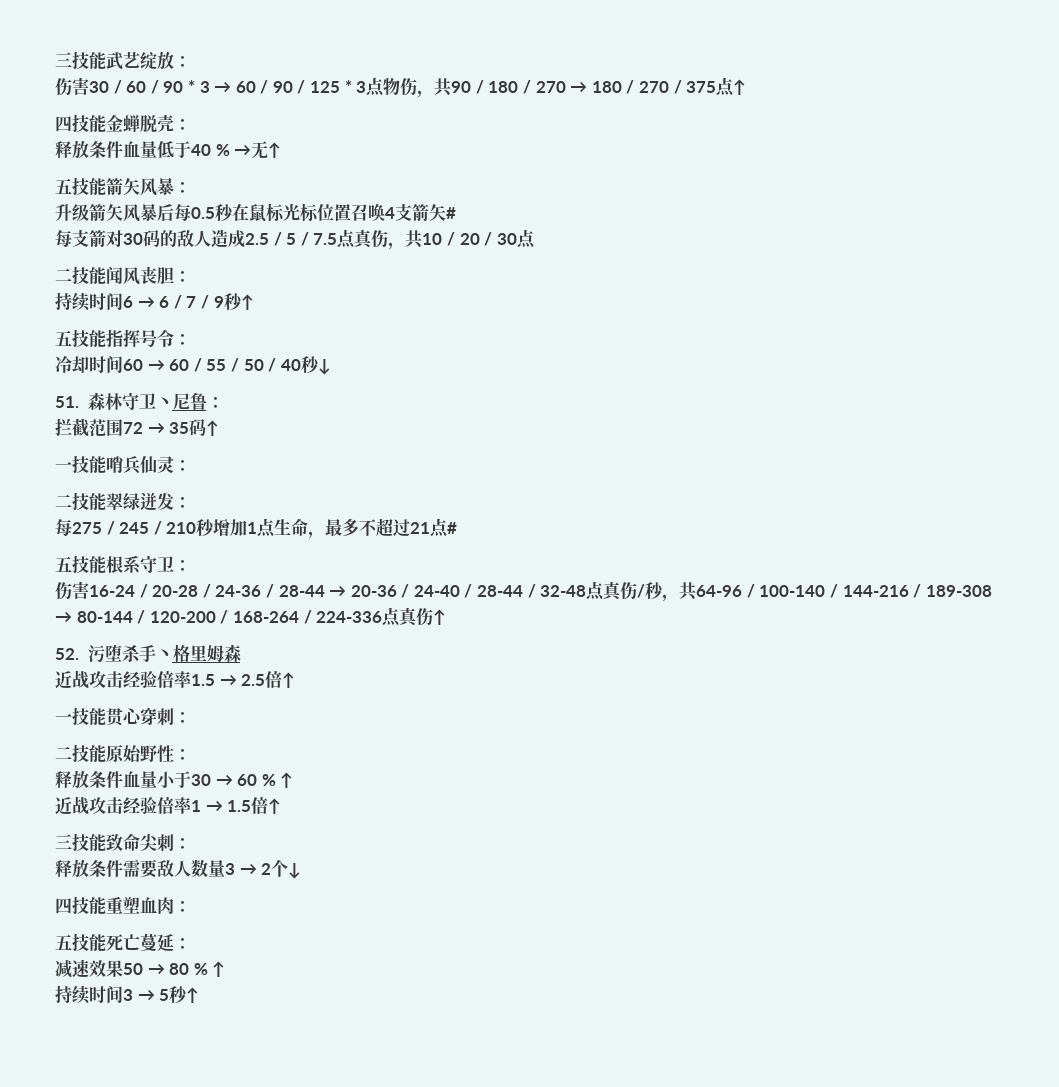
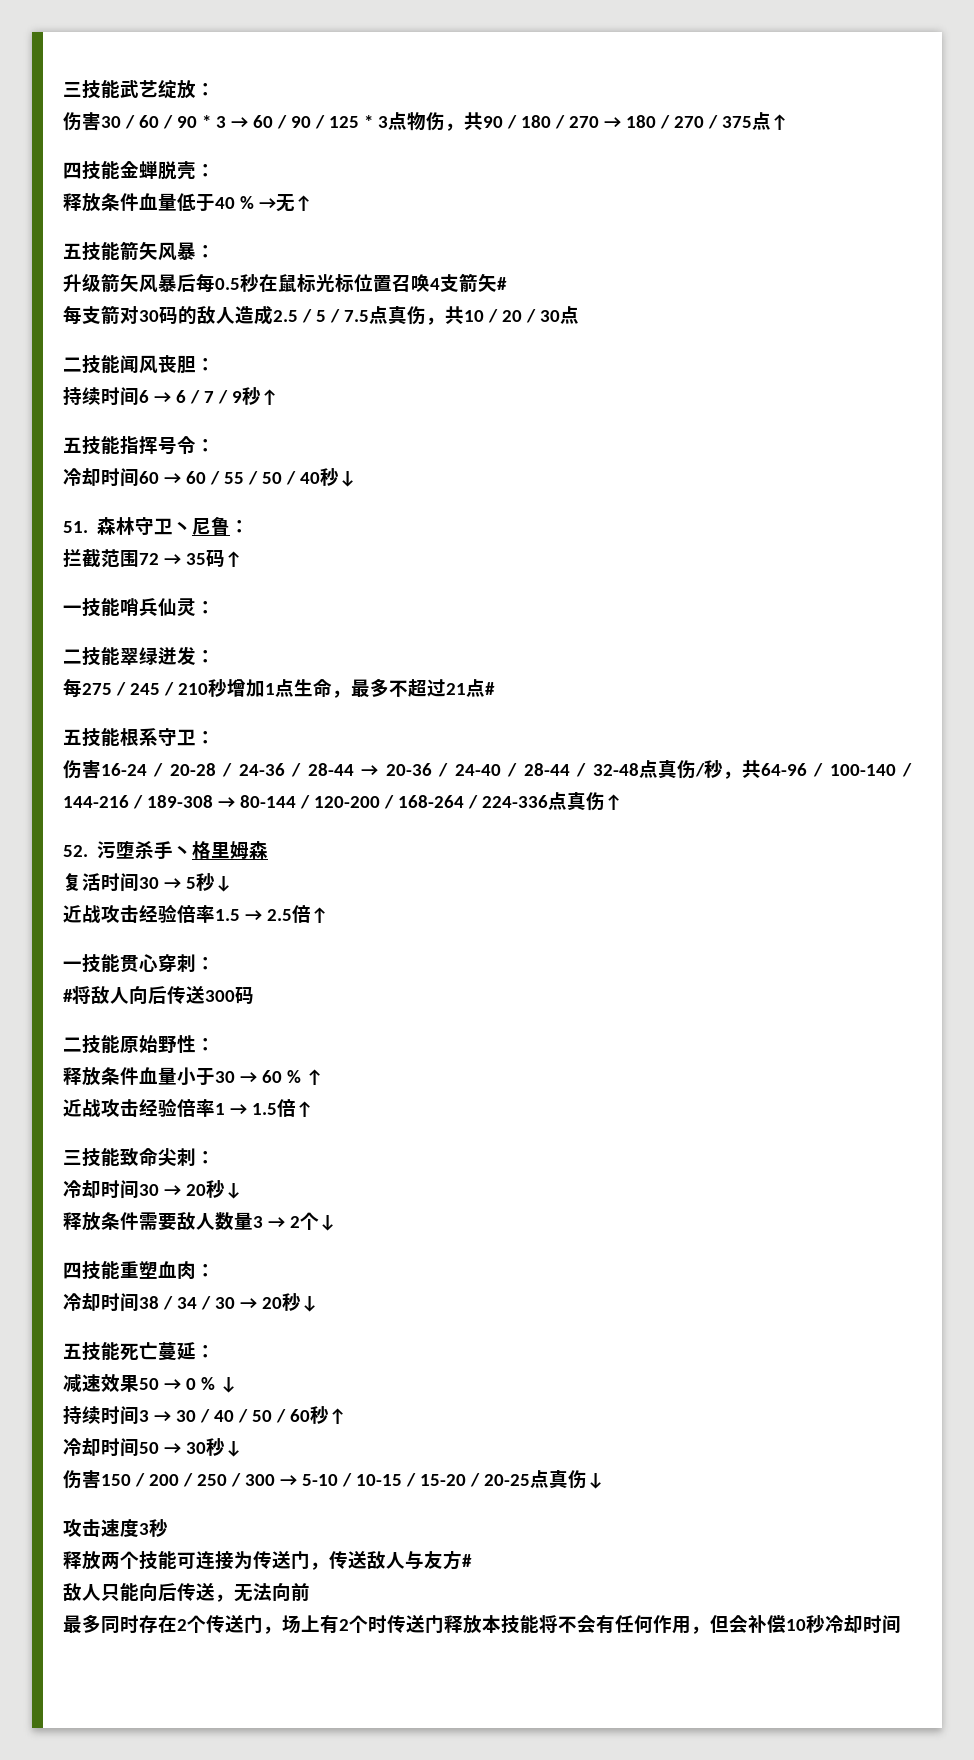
+ 复活时间30 → 5秒↓
+ #将敌人向后传送300码
+ 冷却时间30 → 20秒↓
+ 冷却时间38 / 34 / 30 → 20秒↓
- 减速效果50 → 80 % ↑
+ 减速效果50 → 0 % ↓
- 持续时间3 → 5秒↑
+ 持续时间3 → 30 / 40 / 50 / 60秒↑
+ 冷却时间50 → 30秒↓
+ 伤害150 / 200 / 250 / 300 → 5-10 / 10-15 / 15-20 / 20-25点真伤↓
+ 攻击速度3秒
+ 释放两个技能可连接为传送门，传送敌人与友方#
+ 敌人只能向后传送，无法向前
+ 最多同时存在2个传送门，场上有2个时传送门释放本技能将不会有任何作用，但会补偿10秒冷却时间

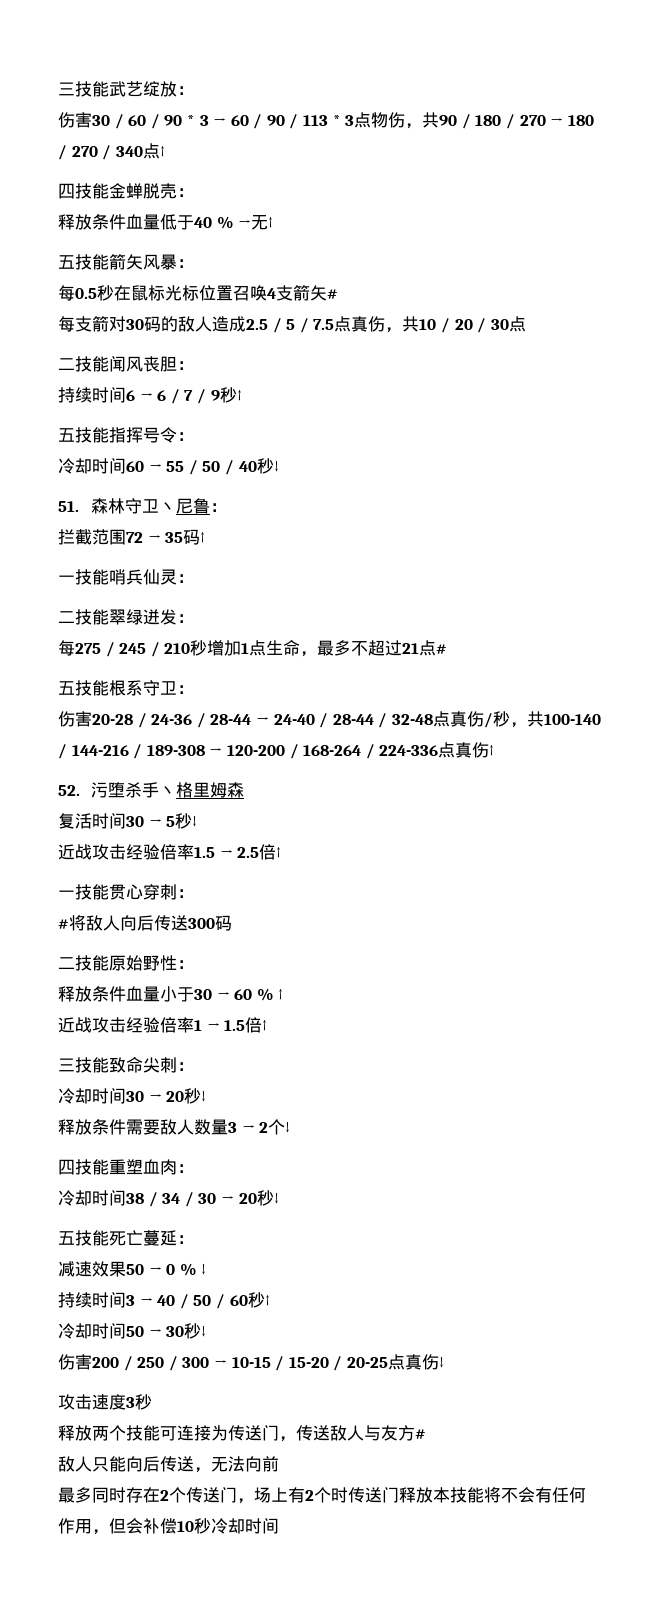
- 伤害30 / 60 / 90 * 3 → 60 / 90 / 125 * 3点物伤，共90 / 180 / 270 → 180 / 270 / 375点↑
+ 伤害30 / 60 / 90 * 3 → 60 / 90 / 113 * 3点物伤，共90 / 180 / 270 → 180 / 270 / 340点↑
- 升级箭矢风暴后每0.5秒在鼠标光标位置召唤4支箭矢#
+ 每0.5秒在鼠标光标位置召唤4支箭矢#
- 冷却时间60 → 60 / 55 / 50 / 40秒↓
+ 冷却时间60 → 55 / 50 / 40秒↓
- 伤害16-24 / 20-28 / 24-36 / 28-44 → 20-36 / 24-40 / 28-44 / 32-48点真伤/秒，共64-96 / 100-140 / 144-216 / 189-308 → 80-144 / 120-200 / 168-264 / 224-336点真伤↑
+ 伤害20-28 / 24-36 / 28-44 → 24-40 / 28-44 / 32-48点真伤/秒，共100-140 / 144-216 / 189-308 → 120-200 / 168-264 / 224-336点真伤↑
- 持续时间3 → 30 / 40 / 50 / 60秒↑
+ 持续时间3 → 40 / 50 / 60秒↑
- 伤害150 / 200 / 250 / 300 → 5-10 / 10-15 / 15-20 / 20-25点真伤↓
+ 伤害200 / 250 / 300 → 10-15 / 15-20 / 20-25点真伤↓

